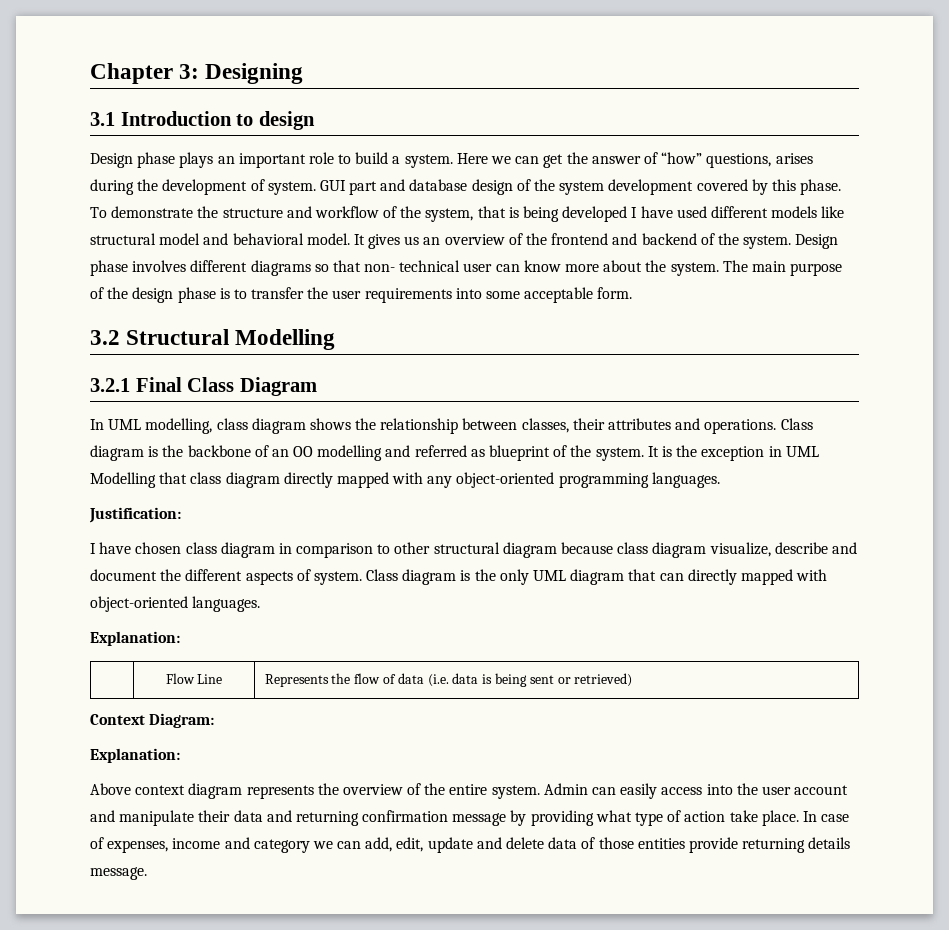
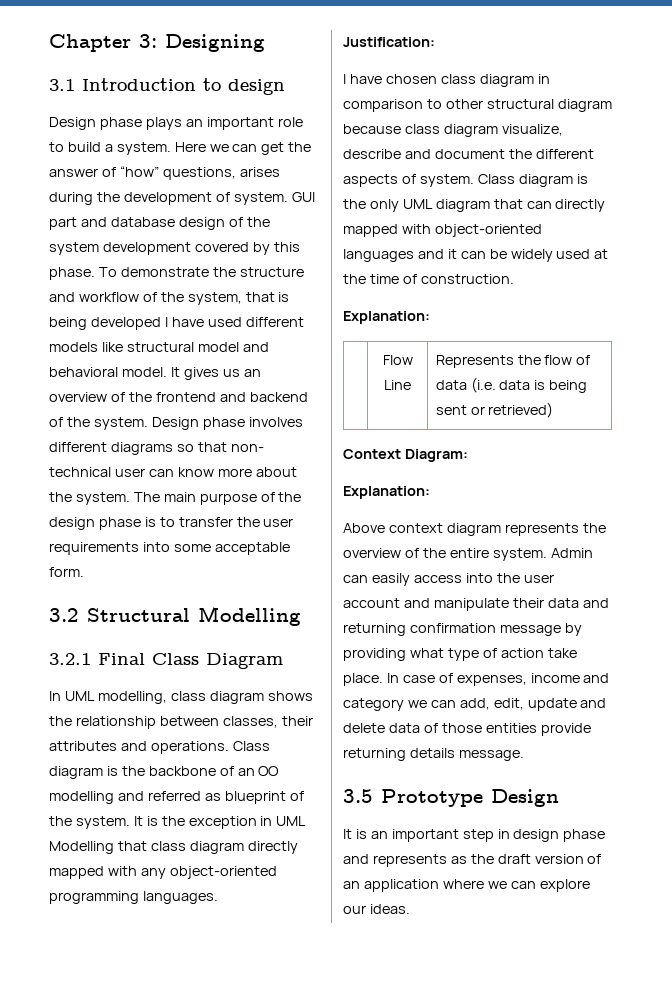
- Class diagram is the only UML diagram that can directly mapped with object-oriented languages.
+ Class diagram is the only UML diagram that can directly mapped with object-oriented languages and it can be widely used at the time of construction.
+ 3.5 Prototype Design
+ It is an important step in design phase and represents as the draft version of an application where we can explore our ideas.

